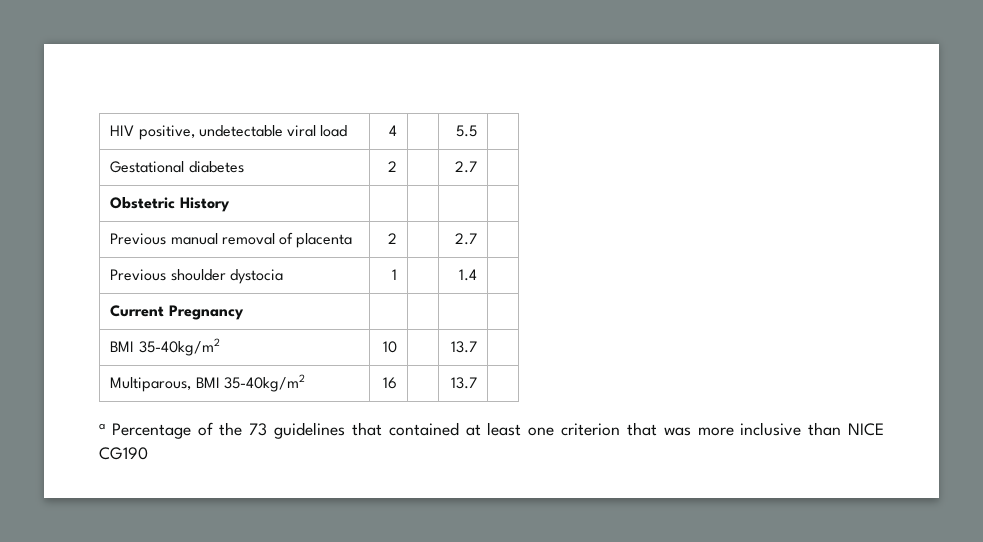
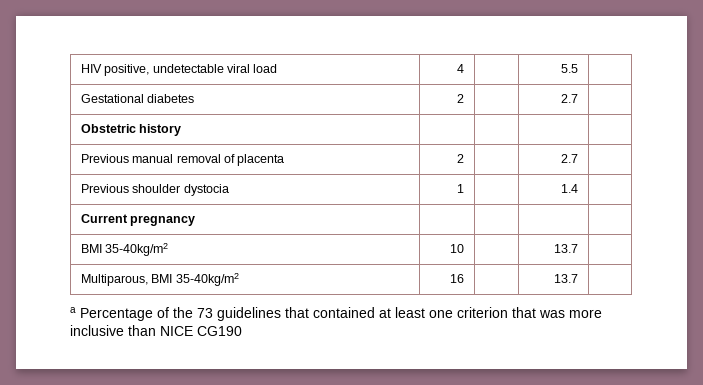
- Obstetric History | | | |
+ Obstetric history | | | |
- Current Pregnancy | | | |
+ Current pregnancy | | | |

